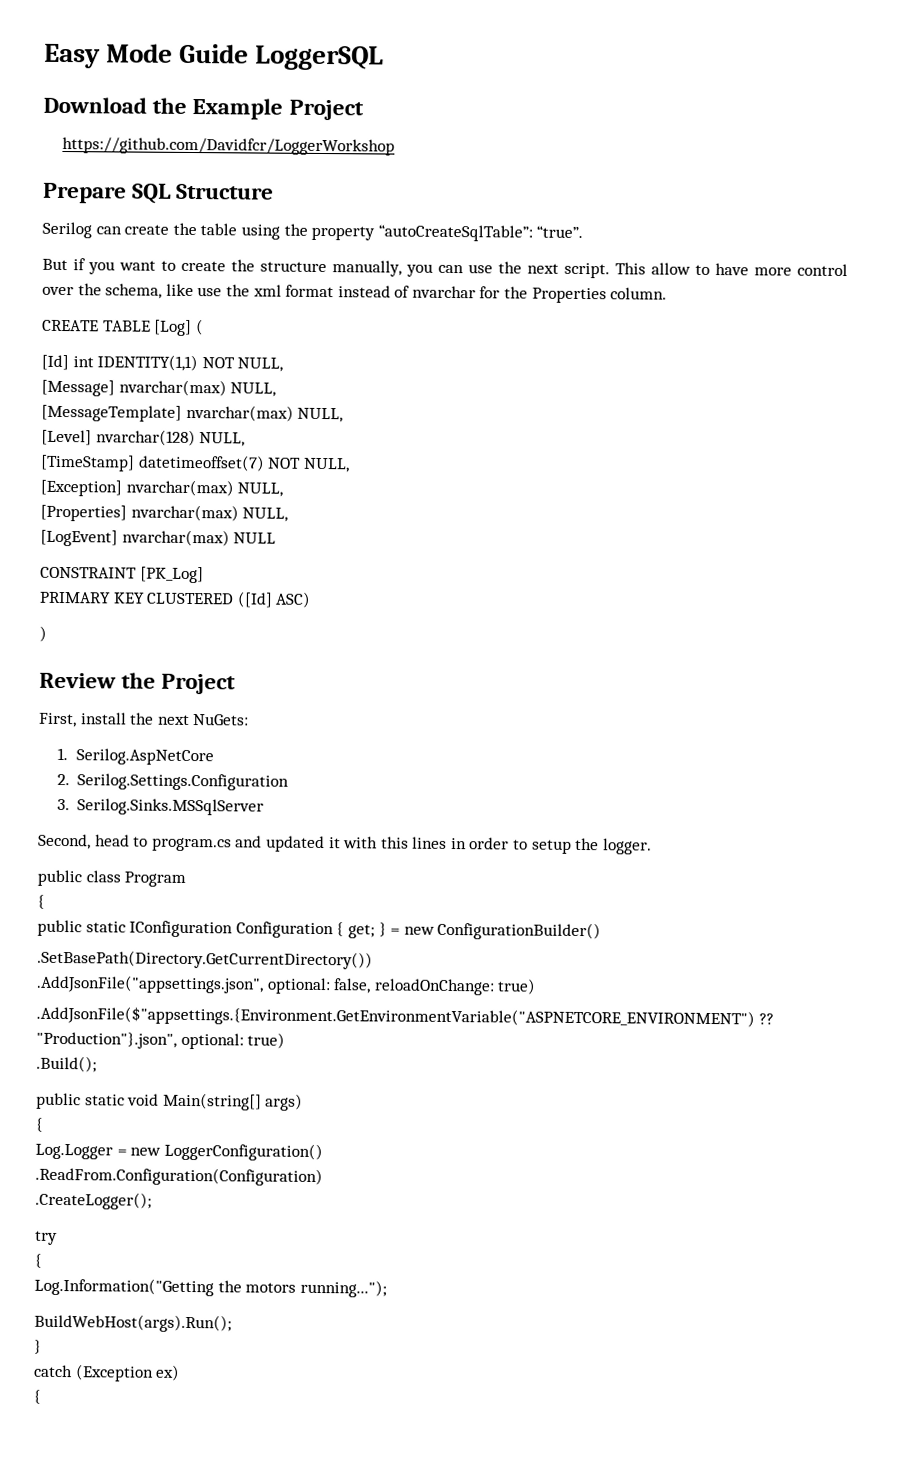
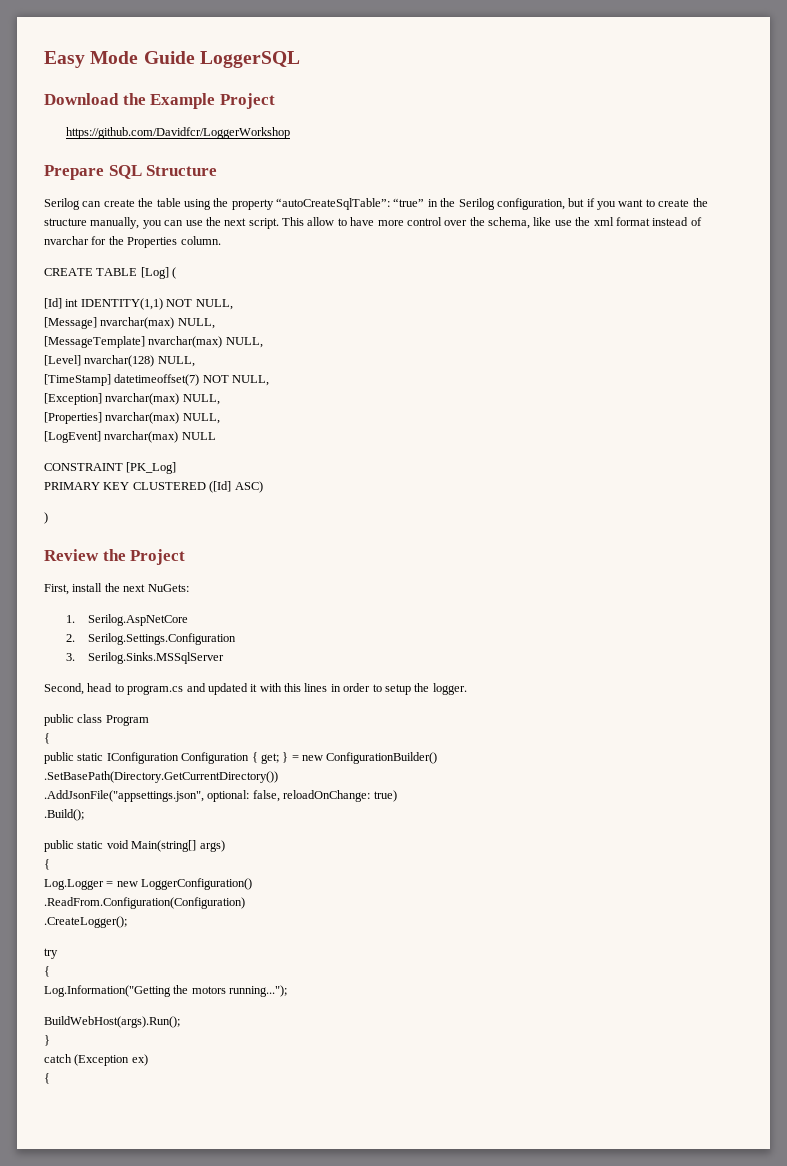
- Serilog can create the table using the property “autoCreateSqlTable”: “true”.
- But if you want to create the structure manually, you can use the next script.
+ Serilog can create the table using the property “autoCreateSqlTable”: “true” in the Serilog configuration, but if you want to create the structure manually, you can use the next script.
- .AddJsonFile($"appsettings.{Environment.GetEnvironmentVariable("ASPNETCORE_ENVIRONMENT") ?? "Production"}.json", optional: true)

